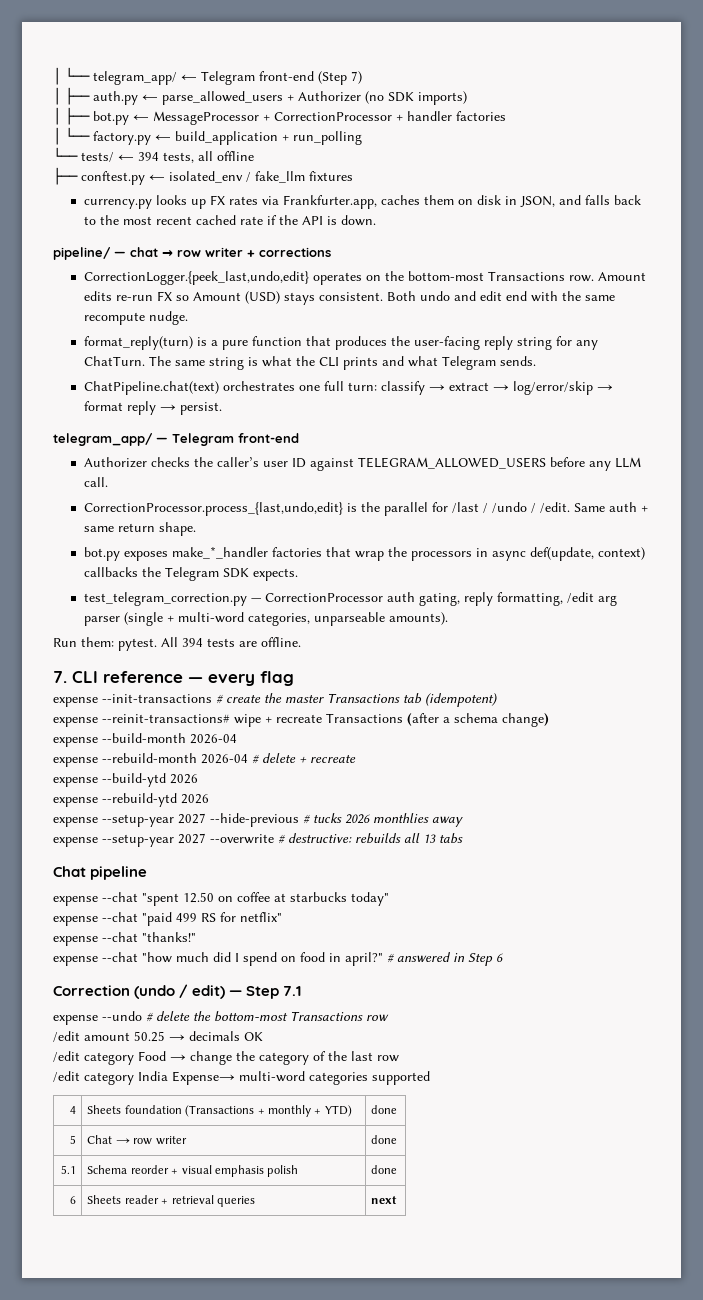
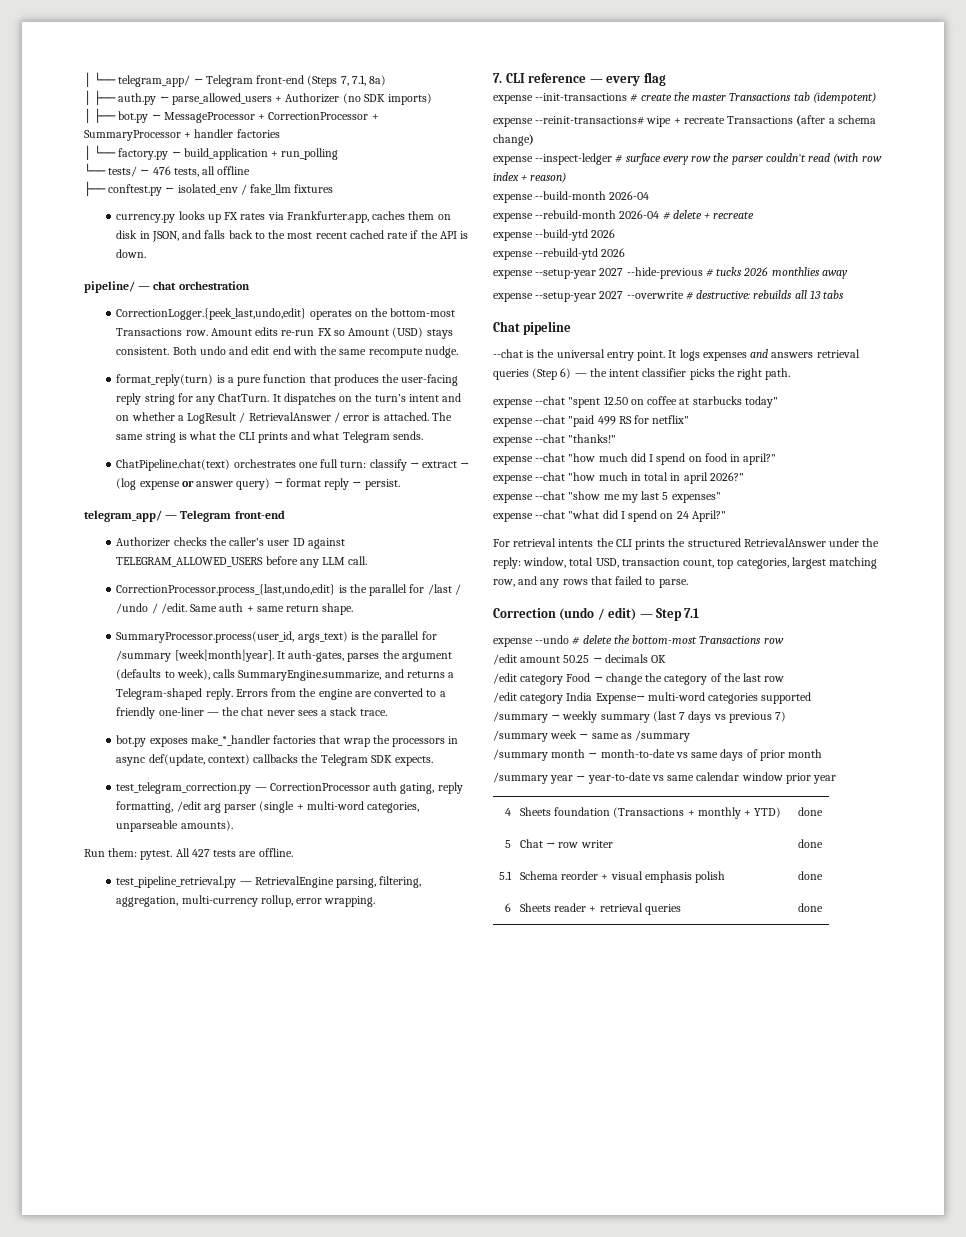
- │ └── telegram_app/ ← Telegram front-end (Step 7)
+ │ └── telegram_app/ ← Telegram front-end (Steps 7, 7.1, 8a)
- │ ├── bot.py ← MessageProcessor + CorrectionProcessor + handler factories
+ │ ├── bot.py ← MessageProcessor + CorrectionProcessor + SummaryProcessor + handler factories
- └── tests/ ← 394 tests, all offline
+ └── tests/ ← 476 tests, all offline
- pipeline/ — chat → row writer + corrections
+ pipeline/ — chat orchestration
+ It dispatches on the turn’s intent and on whether a LogResult / RetrievalAnswer / error is attached.
- ChatPipeline.chat(text) orchestrates one full turn: classify → extract → log/error/skip → format reply → persist.
+ ChatPipeline.chat(text) orchestrates one full turn: classify → extract → (log expense or answer query) → format reply → persist.
+ SummaryProcessor.process(user_id, args_text) is the parallel for /summary [week|month|year]. It auth-gates, parses the argument (defaults to week), calls SummaryEngine.summarize, and returns a Telegram-shaped reply. Errors from the engine are converted to a friendly one-liner — the chat never sees a stack trace.
- All 394 tests are offline.
+ All 427 tests are offline.
+ test_pipeline_retrieval.py — RetrievalEngine parsing, filtering, aggregation, multi-currency rollup, error wrapping.
+ expense --inspect-ledger # surface every row the parser couldn't read (with row index + reason)
+ --chat is the universal entry point. It logs expenses and answers retrieval queries (Step 6) — the intent classifier picks the right path.
- expense --chat "how much did I spend on food in april?" # answered in Step 6
+ expense --chat "how much did I spend on food in april?"
+ expense --chat "how much in total in april 2026?"
+ expense --chat "show me my last 5 expenses"
+ expense --chat "what did I spend on 24 April?"
+ For retrieval intents the CLI prints the structured RetrievalAnswer under the reply: window, total USD, transaction count, top categories, largest matching row, and any rows that failed to parse.
+ /summary → weekly summary (last 7 days vs previous 7)
+ /summary week → same as /summary
+ /summary month → month-to-date vs same days of prior month
+ /summary year → year-to-date vs same calendar window prior year
- 6 | Sheets reader + retrieval queries | next
+ 6 | Sheets reader + retrieval queries | done

